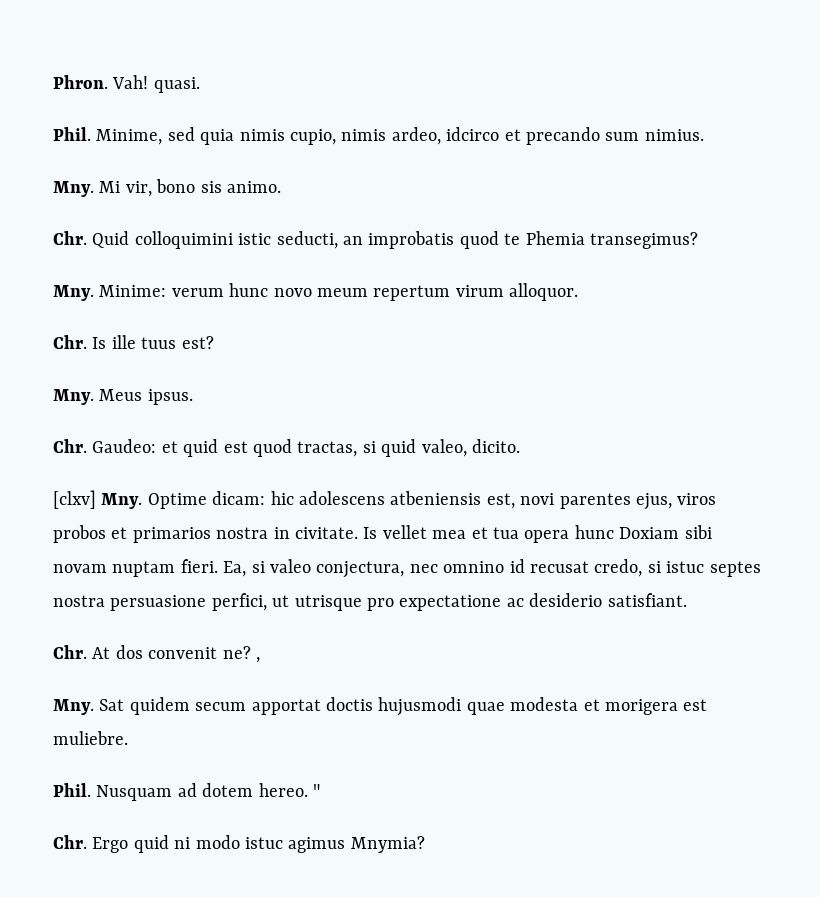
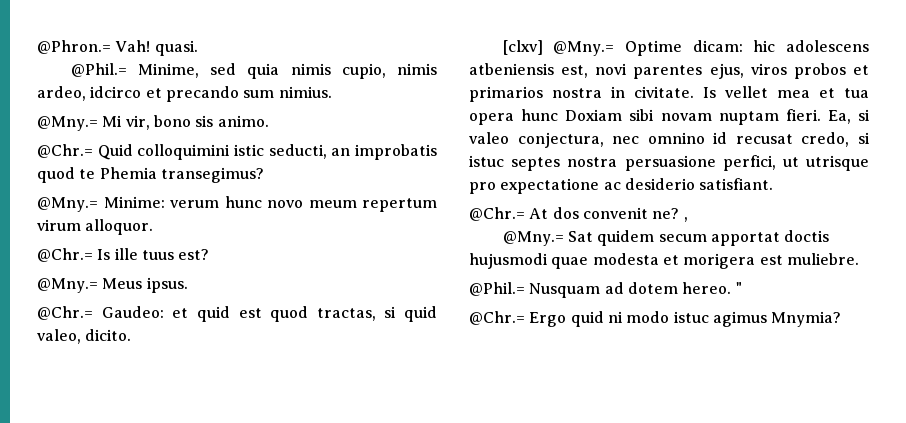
- Phron. Vah! quasi.
+ @Phron.= Vah! quasi.
- Phil. Minime, sed quia nimis cupio, nimis ardeo, idcirco et precando sum nimius.
+ @Phil.= Minime, sed quia nimis cupio, nimis ardeo, idcirco et precando sum nimius.
- Mny. Mi vir, bono sis animo.
+ @Mny.= Mi vir, bono sis animo.
- Chr. Quid colloquimini istic seducti, an improbatis quod te Phemia transegimus?
+ @Chr.= Quid colloquimini istic seducti, an improbatis quod te Phemia transegimus?
- Mny. Minime: verum hunc novo meum repertum virum alloquor.
+ @Mny.= Minime: verum hunc novo meum repertum virum alloquor.
- Chr. Is ille tuus est?
+ @Chr.= Is ille tuus est?
- Mny. Meus ipsus.
+ @Mny.= Meus ipsus.
- Chr. Gaudeo: et quid est quod tractas, si quid valeo, dicito.
+ @Chr.= Gaudeo: et quid est quod tractas, si quid valeo, dicito.
- [clxv] Mny. Optime dicam: hic adolescens atbeniensis est, novi parentes ejus, viros probos et primarios nostra in civitate.
+ [clxv] @Mny.= Optime dicam: hic adolescens atbeniensis est, novi parentes ejus, viros probos et primarios nostra in civitate.
- Chr. At dos convenit ne? ,
+ @Chr.= At dos convenit ne? ,
- Mny. Sat quidem secum apportat doctis hujusmodi quae modesta et morigera est muliebre.
+ @Mny.= Sat quidem secum apportat doctis hujusmodi quae modesta et morigera est muliebre.
- Phil. Nusquam ad dotem hereo.
+ @Phil.= Nusquam ad dotem hereo.
- Chr. Ergo quid ni modo istuc agimus Mnymia?
+ @Chr.= Ergo quid ni modo istuc agimus Mnymia?

